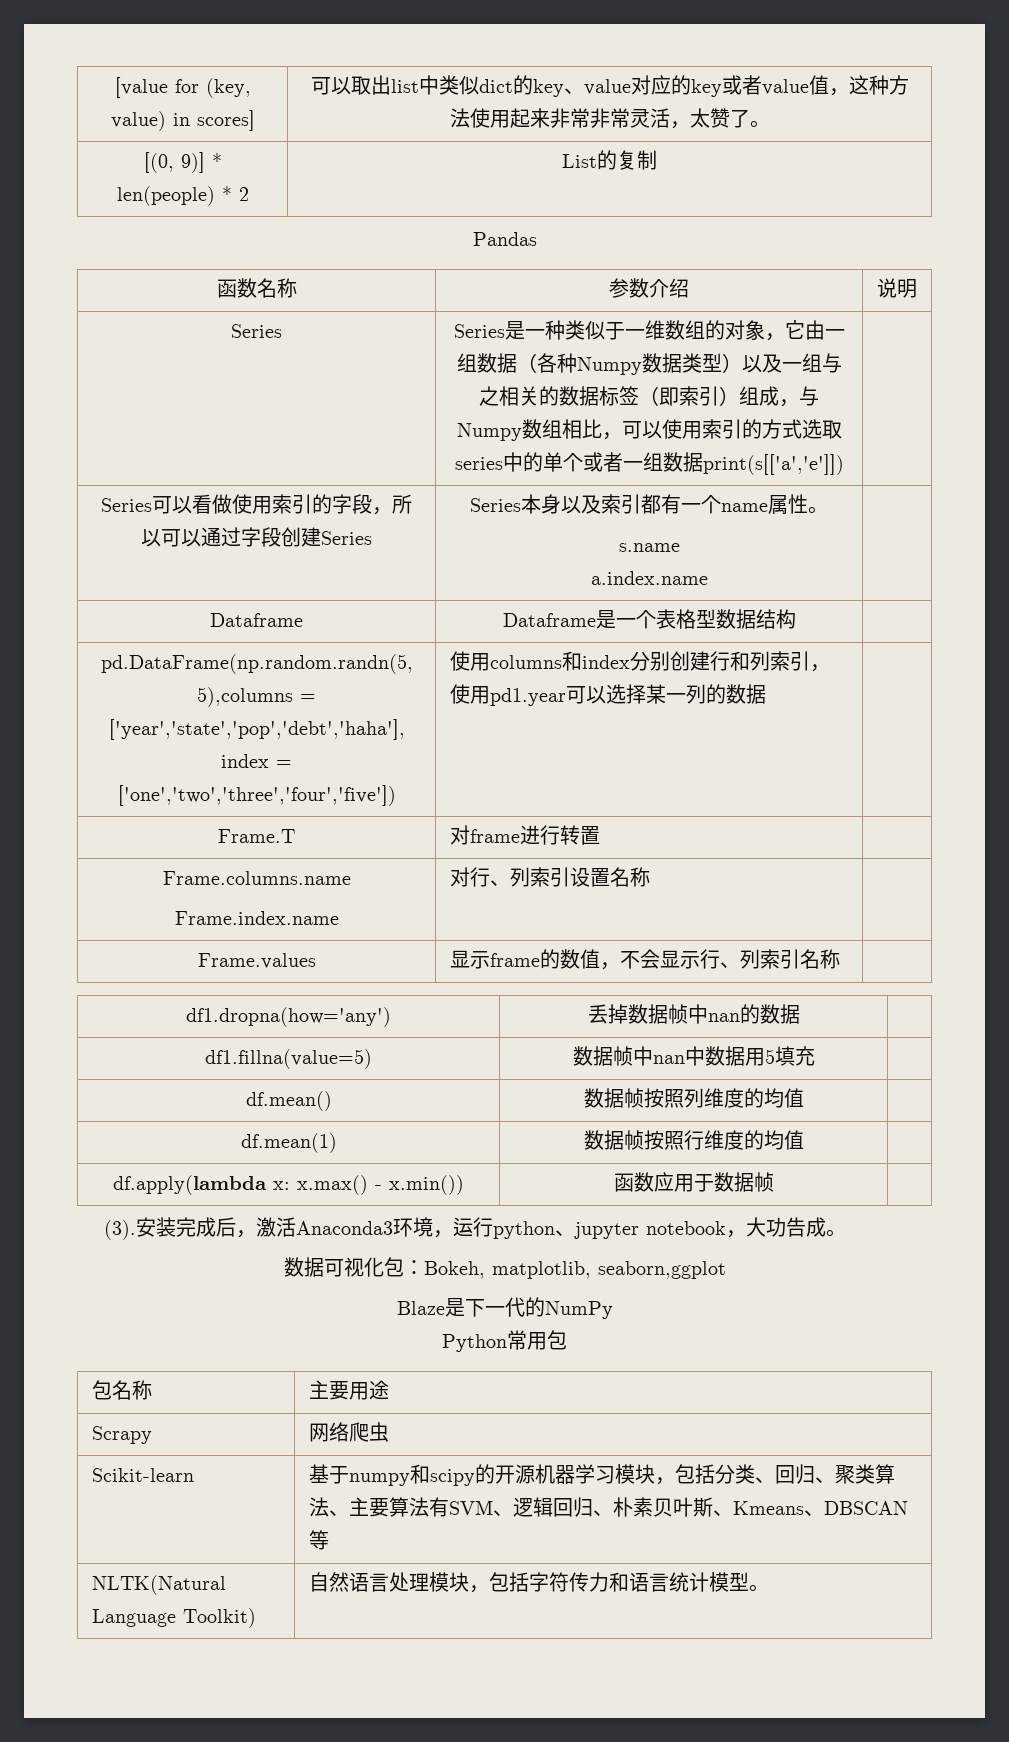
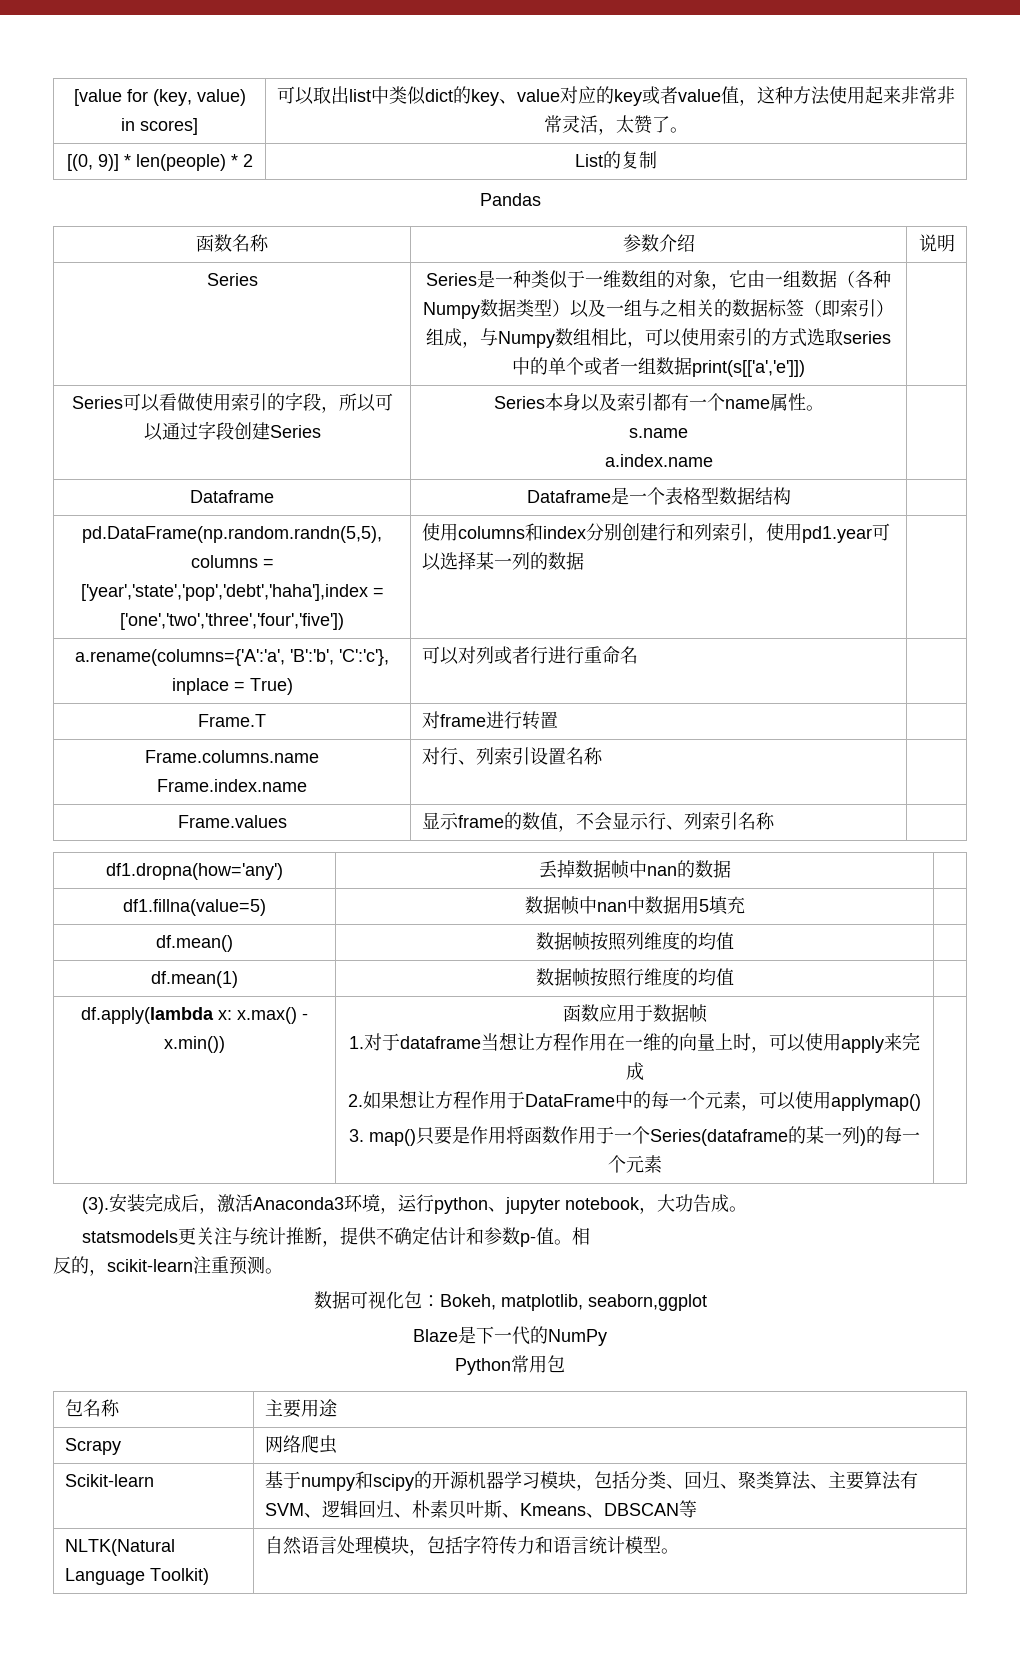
+ a.rename(columns={'A':'a', 'B':'b', 'C':'c'}, inplace = True) | 可以对列或者行进行重命名 |
+ 1.对于dataframe当想让方程作用在一维的向量上时，可以使用apply来完成
+ 2.如果想让方程作用于DataFrame中的每一个元素，可以使用applymap()
+ 3. map()只要是作用将函数作用于一个Series(dataframe的某一列)的每一个元素
+ statsmodels更关注与统计推断，提供不确定估计和参数p-值。相
+ 反的，scikit-learn注重预测。

